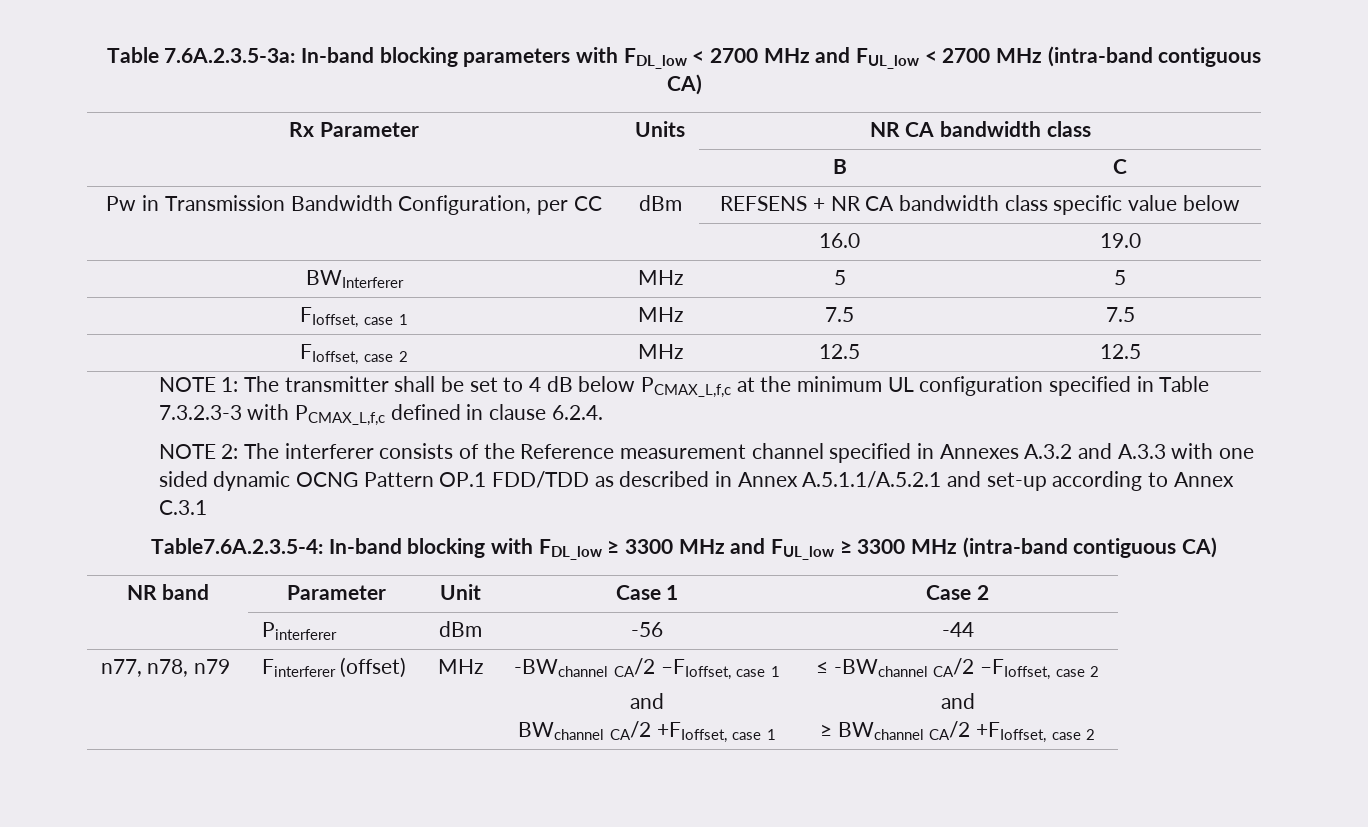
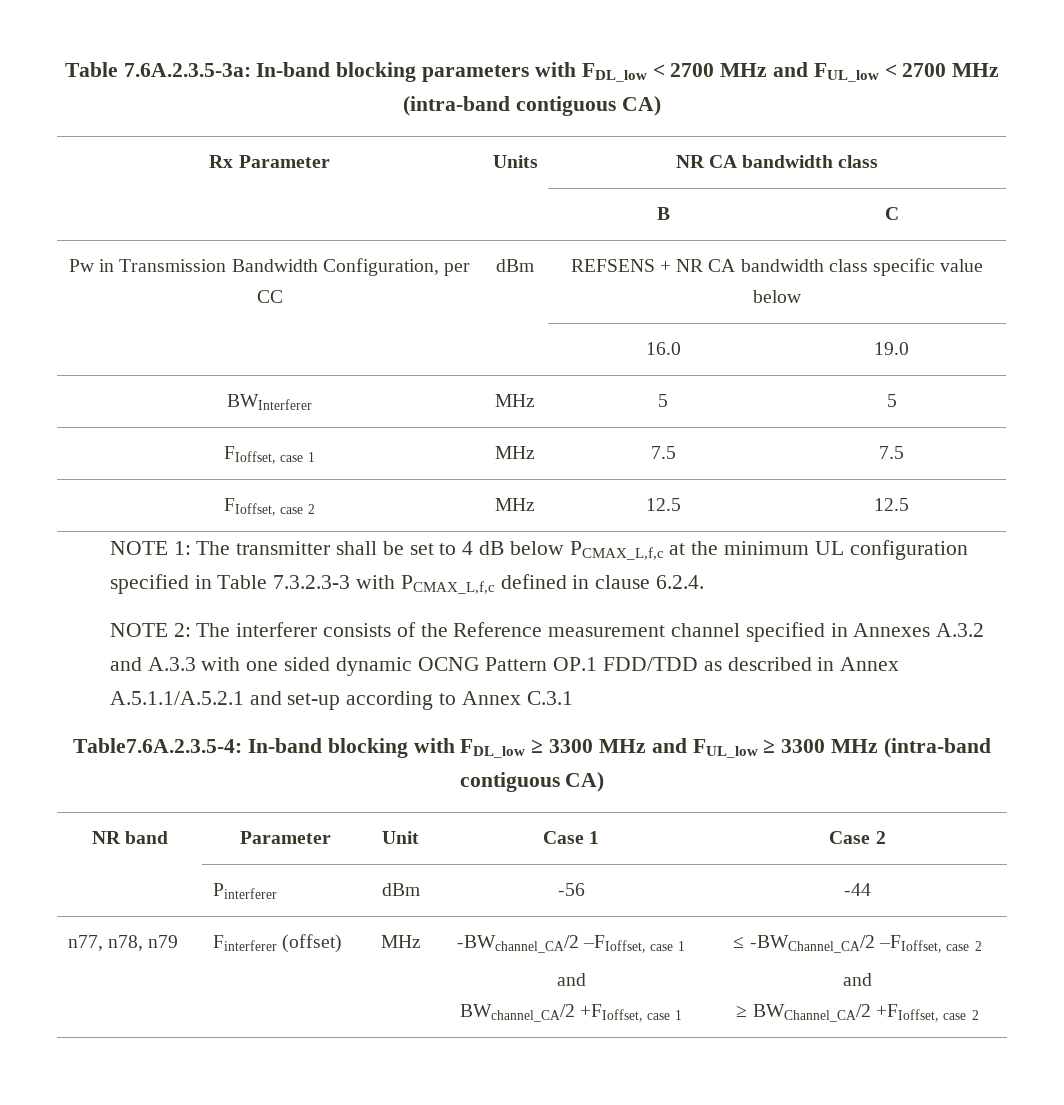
- n77, n78, n79 | Finterferer (offset) | MHz | -BWchannel CA/2 –FIoffset, case 1
+ n77, n78, n79 | Finterferer (offset) | MHz | -BWchannel_CA/2 –FIoffset, case 1
  and
- BWchannel CA/2 +FIoffset, case 1 | ≤ -BWchannel CA/2 –FIoffset, case 2
+ BWchannel_CA/2 +FIoffset, case 1 | ≤ -BWChannel_CA/2 –FIoffset, case 2
  and
- ≥ BWchannel CA/2 +FIoffset, case 2
+ ≥ BWChannel_CA/2 +FIoffset, case 2

